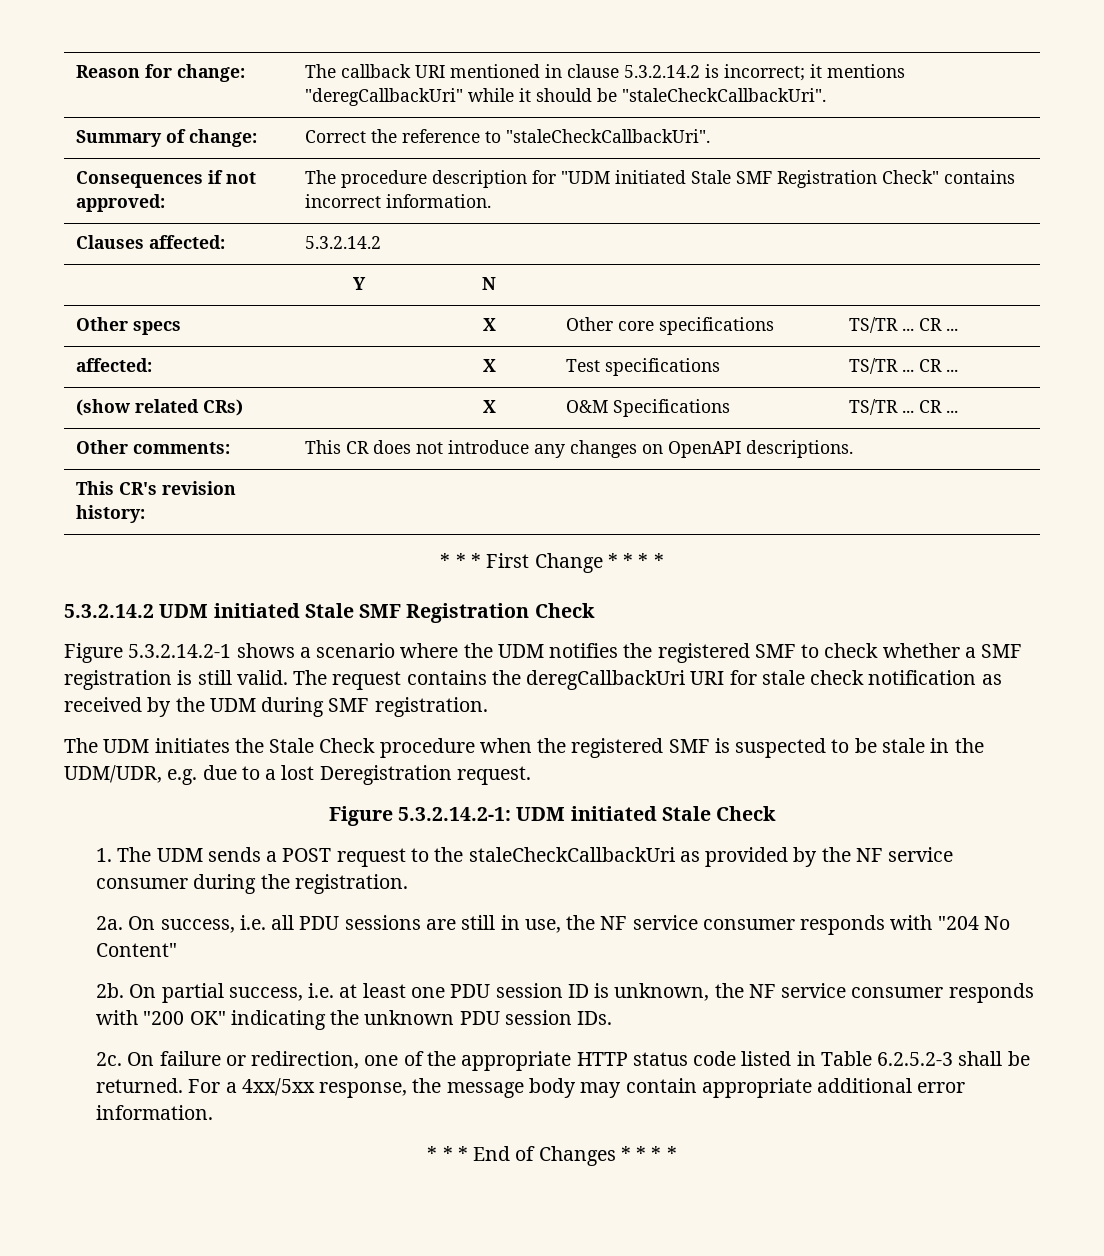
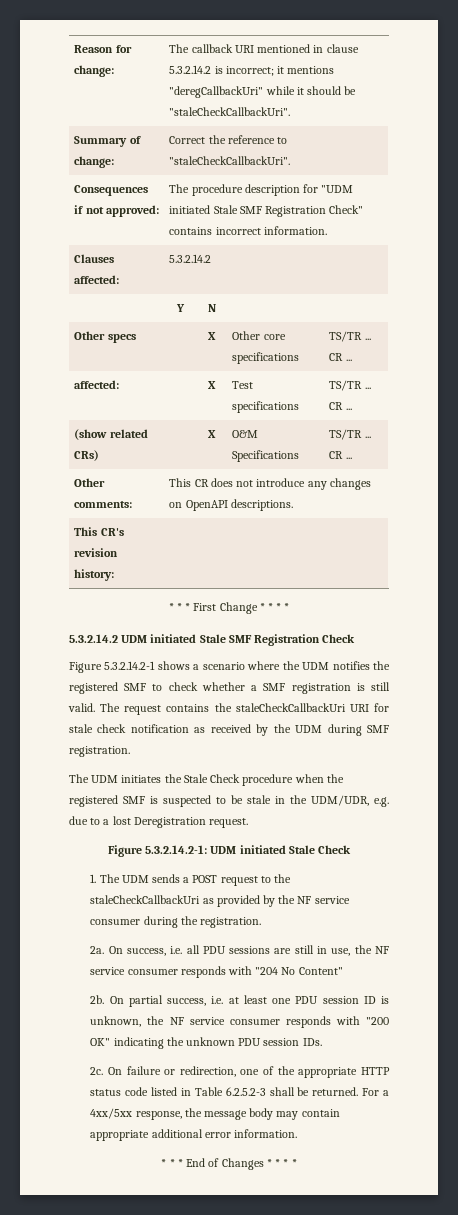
- The request contains the deregCallbackUri URI for stale check notification as received by the UDM during SMF registration.
+ The request contains the staleCheckCallbackUri URI for stale check notification as received by the UDM during SMF registration.

